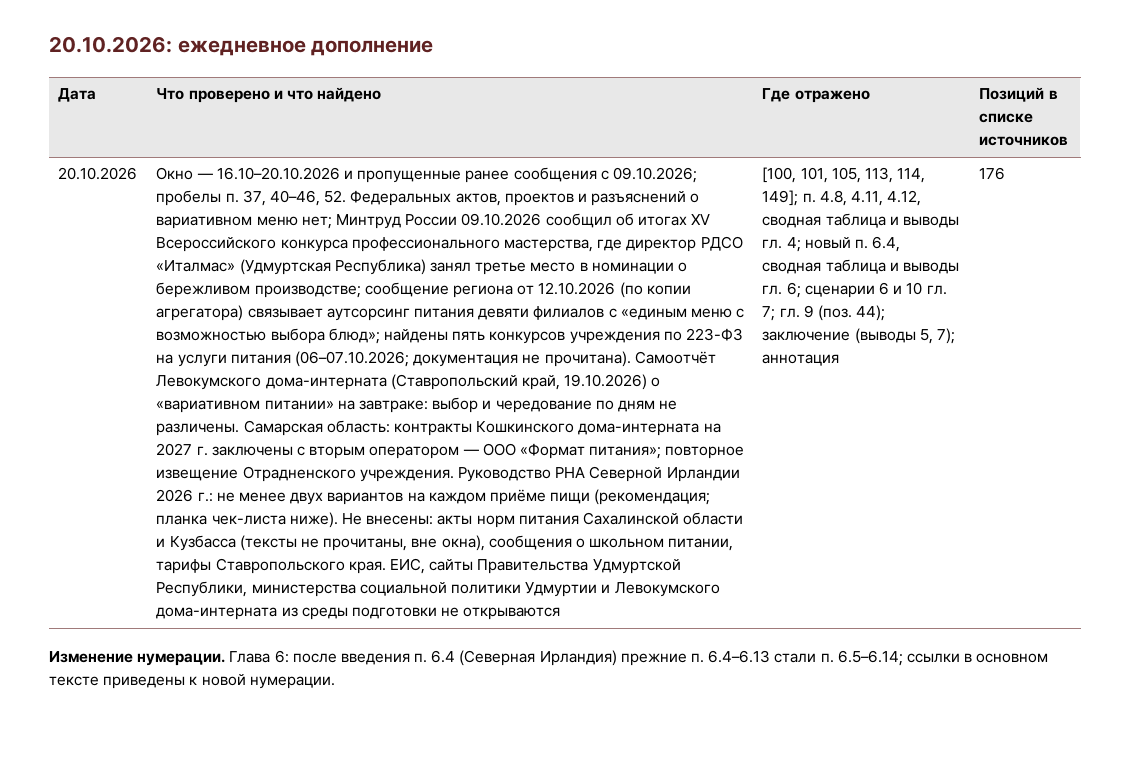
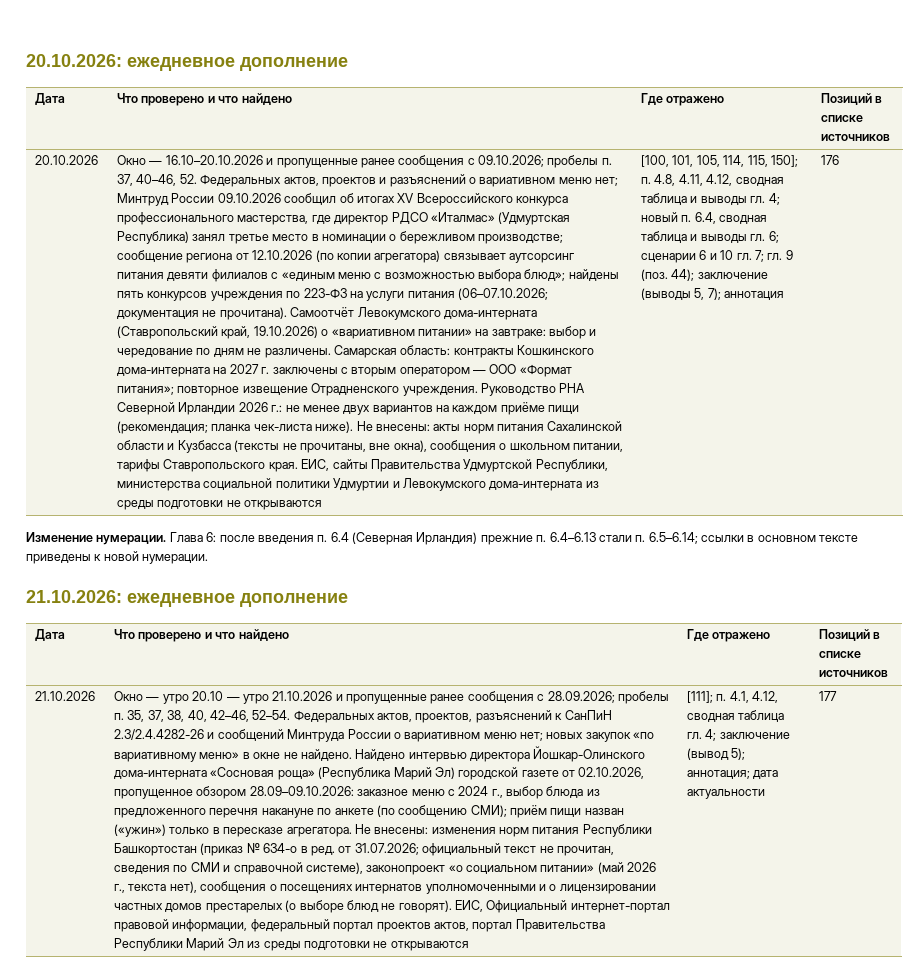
- [100, 101, 105, 113, 114, 149]; п. 4.8, 4.11, 4.12, сводная таблица и выводы гл.
+ [100, 101, 105, 114, 115, 150]; п. 4.8, 4.11, 4.12, сводная таблица и выводы гл.
+ 21.10.2026: ежедневное дополнение
+ Дата | Что проверено и что найдено | Где отражено | Позиций в списке источников
+ 21.10.2026 | Окно — утро 20.10 — утро 21.10.2026 и пропущенные ранее сообщения с 28.09.2026; пробелы п. 35, 37, 38, 40, 42–46, 52–54. Федеральных актов, проектов, разъяснений к СанПиН 2.3/2.4.4282-26 и сообщений Минтруда России о вариативном меню нет; новых закупок «по вариативному меню» в окне не найдено. Найдено интервью директора Йошкар-Олинского дома-интерната «Сосновая роща» (Республика Марий Эл) городской газете от 02.10.2026, пропущенное обзором 28.09–09.10.2026: заказное меню с 2024 г., выбор блюда из предложенного перечня накануне по анкете (по сообщению СМИ); приём пищи назван («ужин») только в пересказе агрегатора. Не внесены: изменения норм питания Республики Башкортостан (приказ № 634-о в ред. от 31.07.2026; официальный текст не прочитан, сведения по СМИ и справочной системе), законопроект «о социальном питании» (май 2026 г., текста нет), сообщения о посещениях интернатов уполномоченными и о лицензировании частных домов престарелых (о выборе блюд не говорят). ЕИС, Официальный интернет-портал правовой информации, федеральный портал проектов актов, портал Правительства Республики Марий Эл из среды подготовки не открываются | [111]; п. 4.1, 4.12, сводная таблица гл. 4; заключение (вывод 5); аннотация; дата актуальности | 177

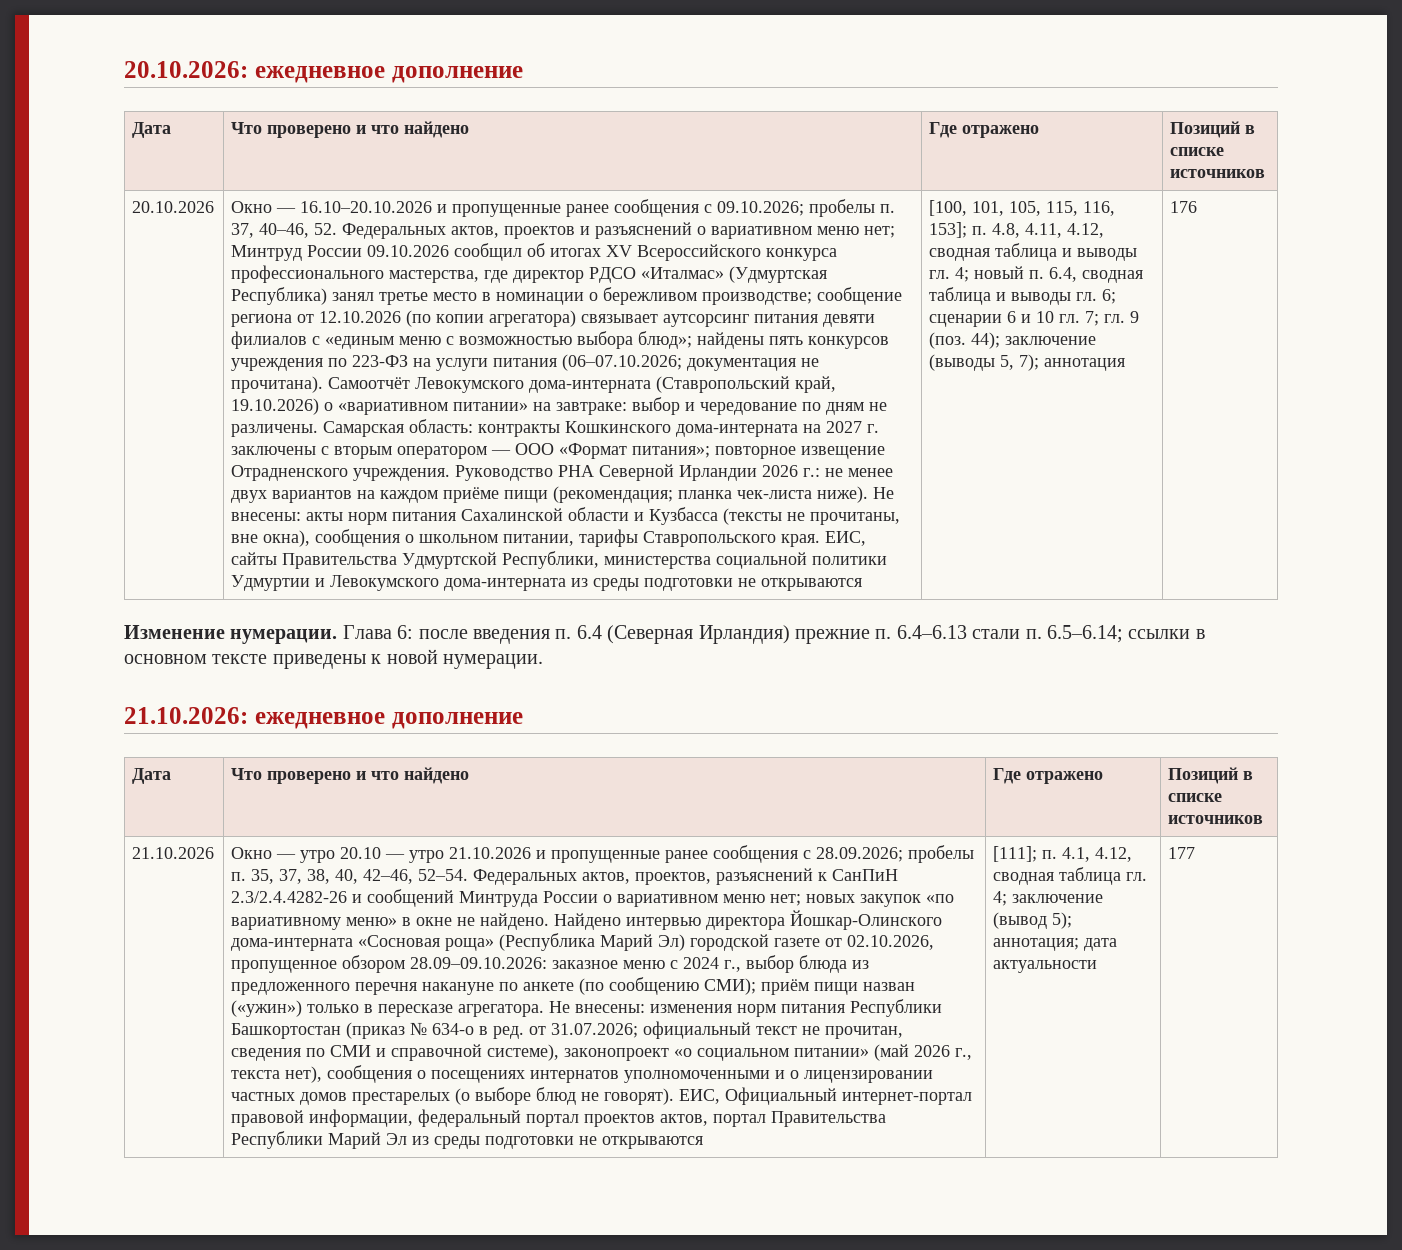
- [100, 101, 105, 114, 115, 150]; п. 4.8, 4.11, 4.12, сводная таблица и выводы гл.
+ [100, 101, 105, 115, 116, 153]; п. 4.8, 4.11, 4.12, сводная таблица и выводы гл.

